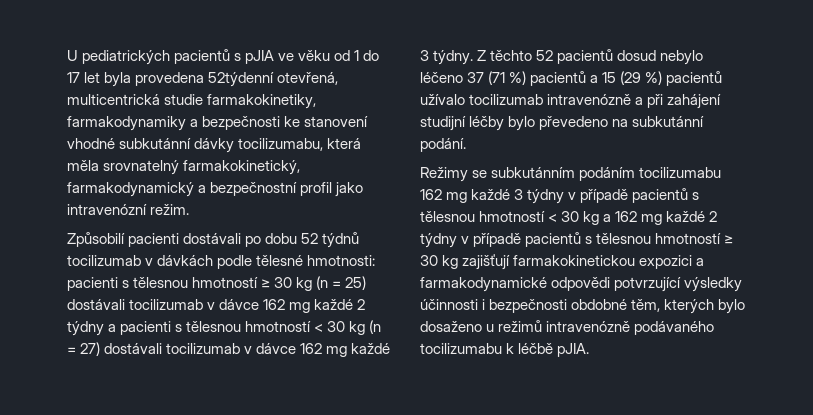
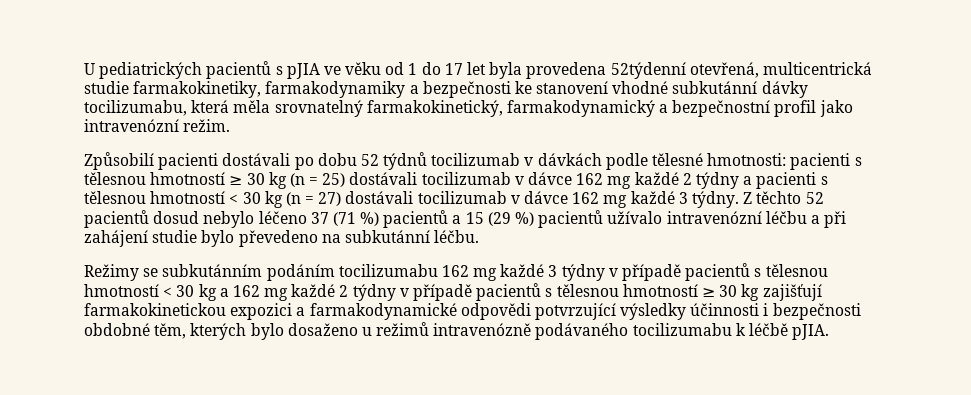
- Z těchto 52 pacientů dosud nebylo léčeno 37 (71 %) pacientů a 15 (29 %) pacientů užívalo tocilizumab intravenózně a při zahájení studijní léčby bylo převedeno na subkutánní podání.
+ Z těchto 52 pacientů dosud nebylo léčeno 37 (71 %) pacientů a 15 (29 %) pacientů užívalo intravenózní léčbu a při zahájení studie bylo převedeno na subkutánní léčbu.

